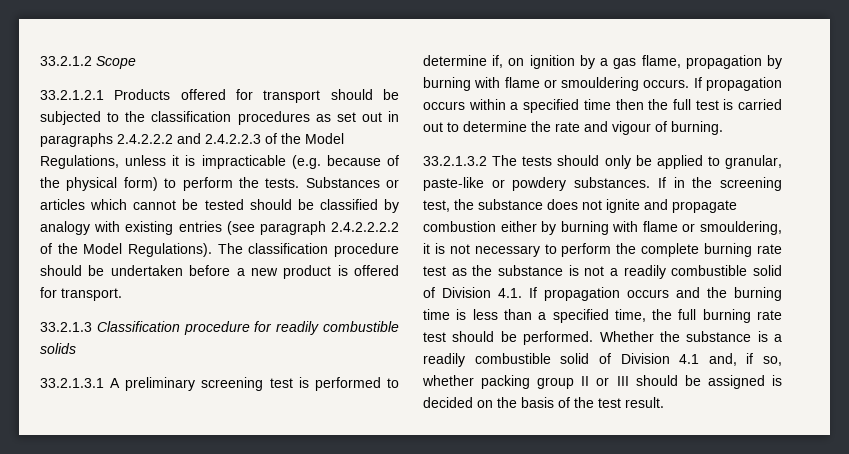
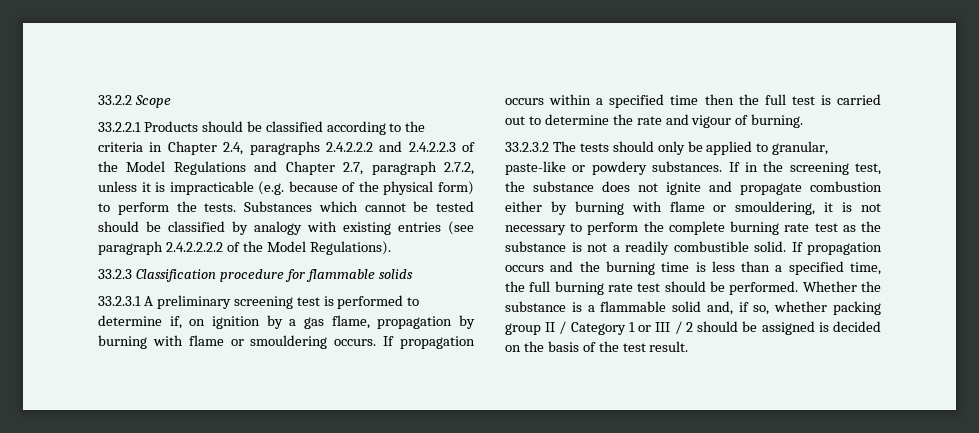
- 33.2.1.2 Scope
+ 33.2.2 Scope
- 33.2.1.2.1 Products offered for transport should be subjected to the classification procedures as set out in paragraphs 2.4.2.2.2 and 2.4.2.2.3 of the Model Regulations, unless it is impracticable (e.g. because of the physical form) to perform the tests.
+ 33.2.2.1 Products should be classified according to the criteria in Chapter 2.4, paragraphs 2.4.2.2.2 and 2.4.2.2.3 of the Model Regulations and Chapter 2.7, paragraph 2.7.2, unless it is impracticable (e.g. because of the physical form) to perform the tests.
- Substances or articles which cannot be tested should be classified by analogy with existing entries (see paragraph 2.4.2.2.2.2 of the Model Regulations). The classification procedure should be undertaken before a new product is offered for transport.
- 33.2.1.3 Classification procedure for readily combustible solids
+ Substances which cannot be tested should be classified by analogy with existing entries (see paragraph 2.4.2.2.2.2 of the Model Regulations).
+ 33.2.3 Classification procedure for flammable solids
- 33.2.1.3.1 A preliminary screening test is performed to determine if, on ignition by a gas flame, propagation by burning with flame or smouldering occurs.
+ 33.2.3.1 A preliminary screening test is performed to determine if, on ignition by a gas flame, propagation by burning with flame or smouldering occurs.
- 33.2.1.3.2 The tests should only be applied to granular, paste-like or powdery substances.
+ 33.2.3.2 The tests should only be applied to granular, paste-like or powdery substances.
- If in the screening test, the substance does not ignite and propagate combustion either by burning with flame or smouldering, it is not necessary to perform the complete burning rate test as the substance is not a readily combustible solid of Division 4.1. If propagation occurs and the burning time is less than a specified time, the full burning rate test should be performed.
+ If in the screening test, the substance does not ignite and propagate combustion either by burning with flame or smouldering, it is not necessary to perform the complete burning rate test as the substance is not a readily combustible solid. If propagation occurs and the burning time is less than a specified time, the full burning rate test should be performed.
- Whether the substance is a readily combustible solid of Division 4.1 and, if so, whether packing group II or III should be assigned is decided on the basis of the test result.
+ Whether the substance is a flammable solid and, if so, whether packing group II / Category 1 or III / 2 should be assigned is decided on the basis of the test result.

